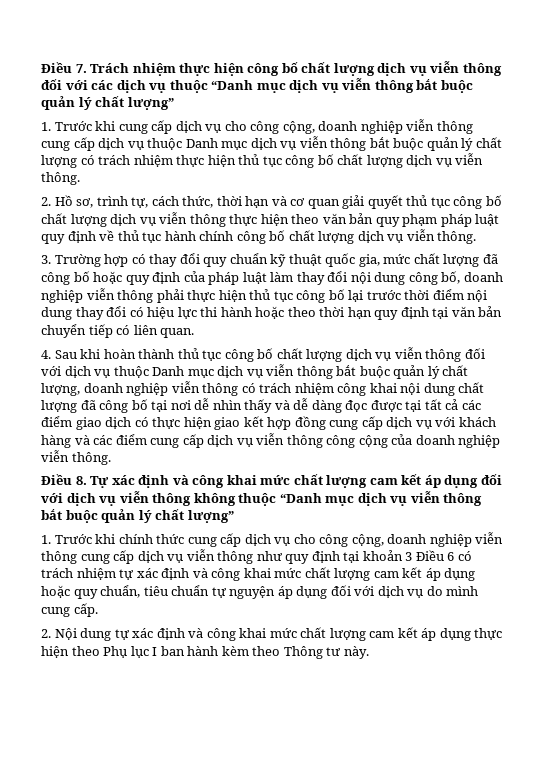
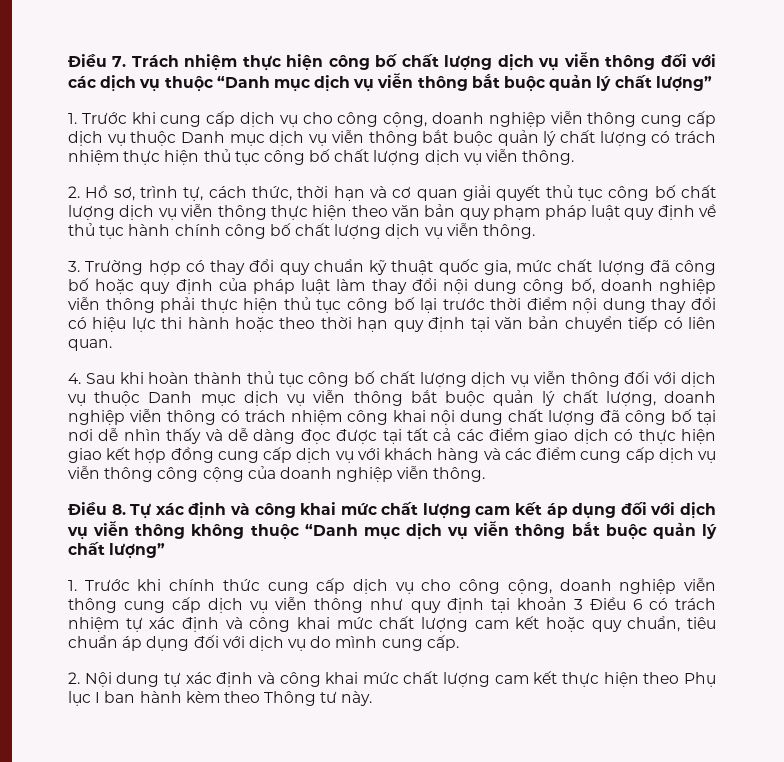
- 1. Trước khi chính thức cung cấp dịch vụ cho công cộng, doanh nghiệp viễn thông cung cấp dịch vụ viễn thông như quy định tại khoản 3 Điều 6 có trách nhiệm tự xác định và công khai mức chất lượng cam kết áp dụng hoặc quy chuẩn, tiêu chuẩn tự nguyện áp dụng đối với dịch vụ do mình cung cấp.
+ 1. Trước khi chính thức cung cấp dịch vụ cho công cộng, doanh nghiệp viễn thông cung cấp dịch vụ viễn thông như quy định tại khoản 3 Điều 6 có trách nhiệm tự xác định và công khai mức chất lượng cam kết hoặc quy chuẩn, tiêu chuẩn áp dụng đối với dịch vụ do mình cung cấp.
- 2. Nội dung tự xác định và công khai mức chất lượng cam kết áp dụng thực hiện theo Phụ lục I ban hành kèm theo Thông tư này.
+ 2. Nội dung tự xác định và công khai mức chất lượng cam kết thực hiện theo Phụ lục I ban hành kèm theo Thông tư này.

